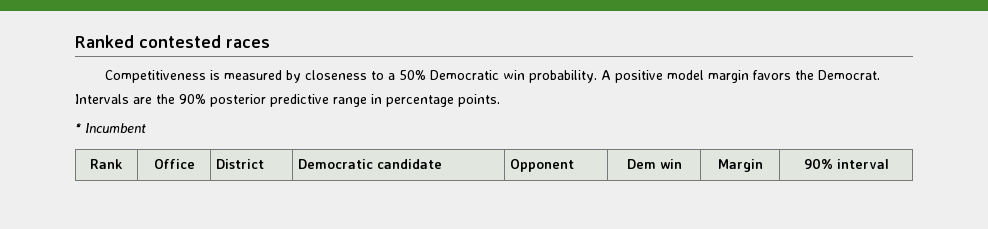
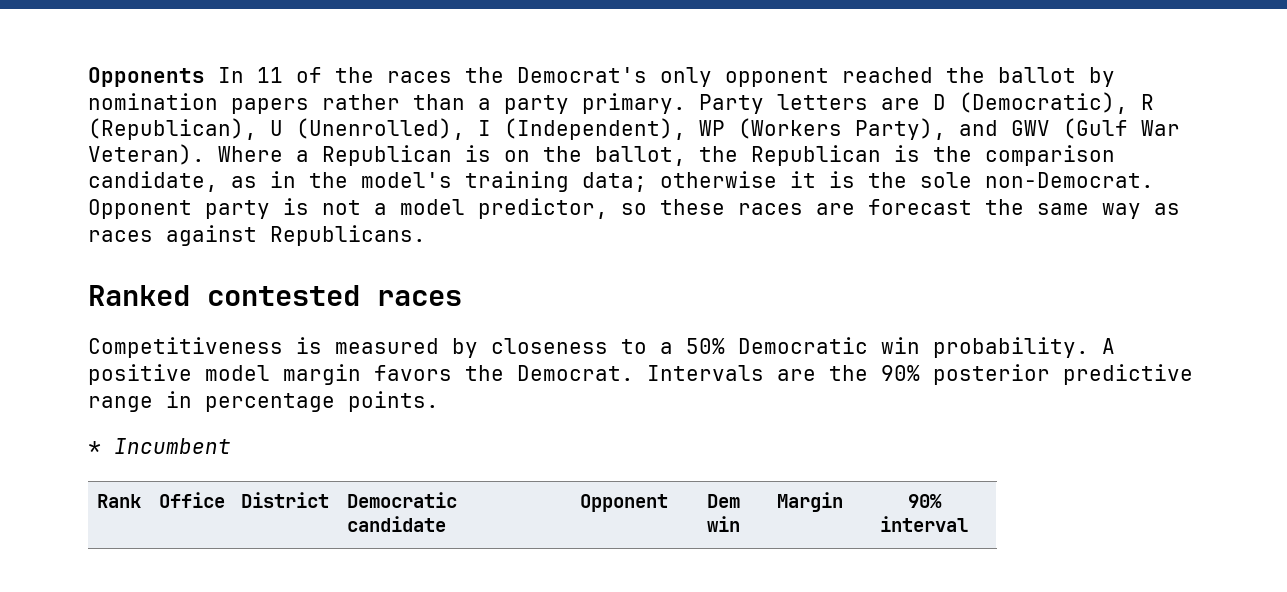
+ Opponents In 11 of the races the Democrat's only opponent reached the ballot by nomination papers rather than a party primary. Party letters are D (Democratic), R (Republican), U (Unenrolled), I (Independent), WP (Workers Party), and GWV (Gulf War Veteran). Where a Republican is on the ballot, the Republican is the comparison candidate, as in the model's training data; otherwise it is the sole non-Democrat. Opponent party is not a model predictor, so these races are forecast the same way as races against Republicans.

